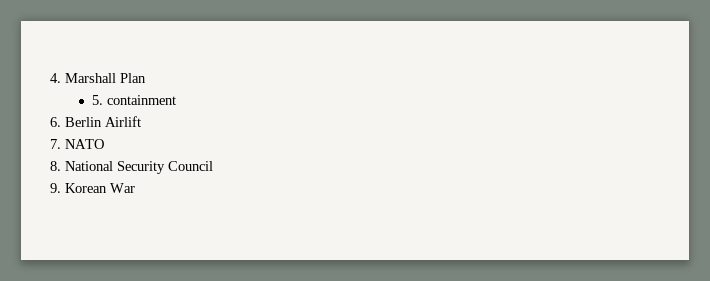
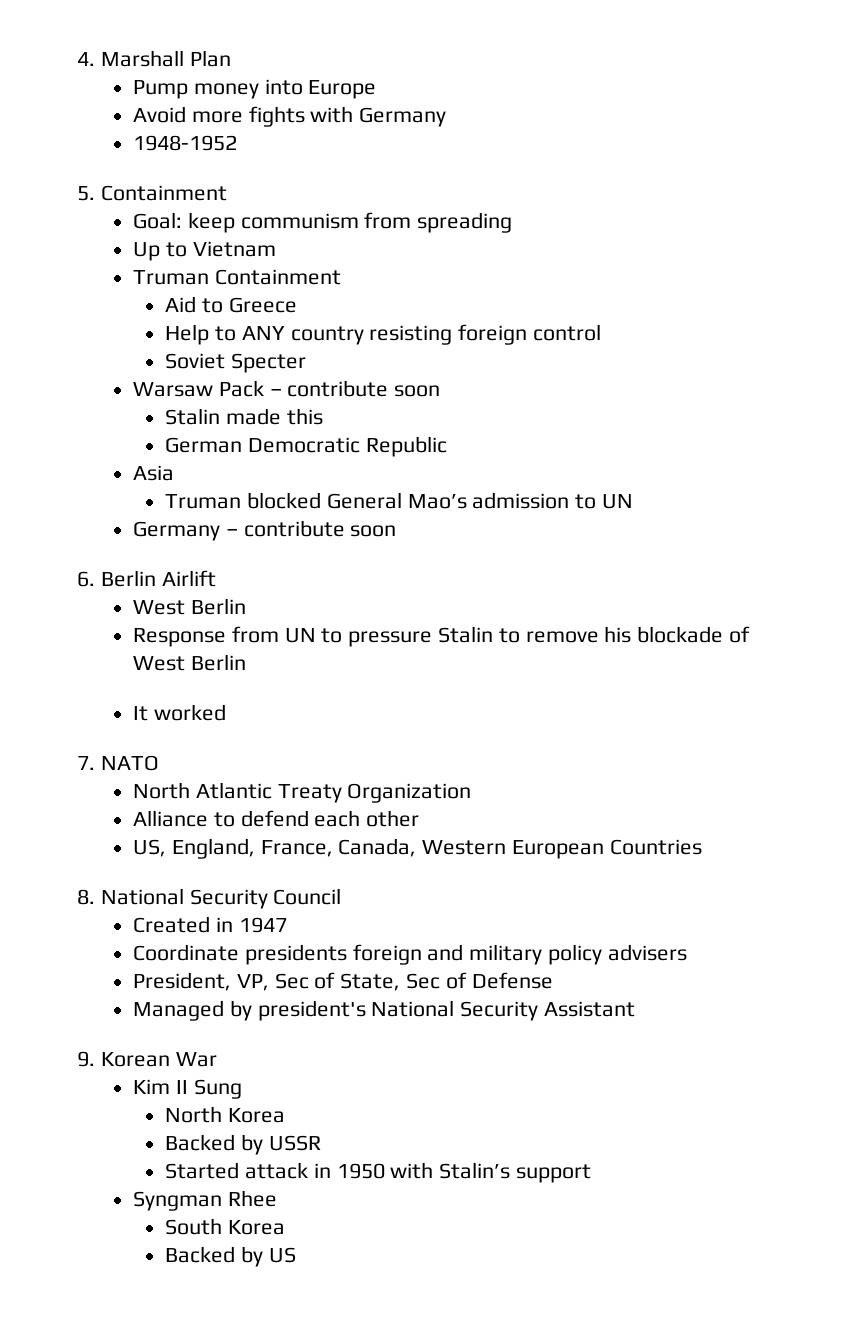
- 5. containment
+ Pump money into Europe
+ Avoid more fights with Germany
+ 1948-1952
+ 5. Containment
+ Goal: keep communism from spreading
+ Up to Vietnam
+ Truman Containment
+ Aid to Greece
+ Help to ANY country resisting foreign control
+ Soviet Specter
+ Warsaw Pack – contribute soon
+ Stalin made this
+ German Democratic Republic
+ Asia
+ Truman blocked General Mao’s admission to UN
+ Germany – contribute soon
  6. Berlin Airlift
+ West Berlin
+ Response from UN to pressure Stalin to remove his blockade of West Berlin
+ It worked
  7. NATO
+ North Atlantic Treaty Organization
+ Alliance to defend each other
+ US, England, France, Canada, Western European Countries
  8. National Security Council
+ Created in 1947
+ Coordinate presidents foreign and military policy advisers
+ President, VP, Sec of State, Sec of Defense
+ Managed by president's National Security Assistant
  9. Korean War
+ Kim II Sung
+ North Korea
+ Backed by USSR
+ Started attack in 1950 with Stalin’s support
+ Syngman Rhee
+ South Korea
+ Backed by US

